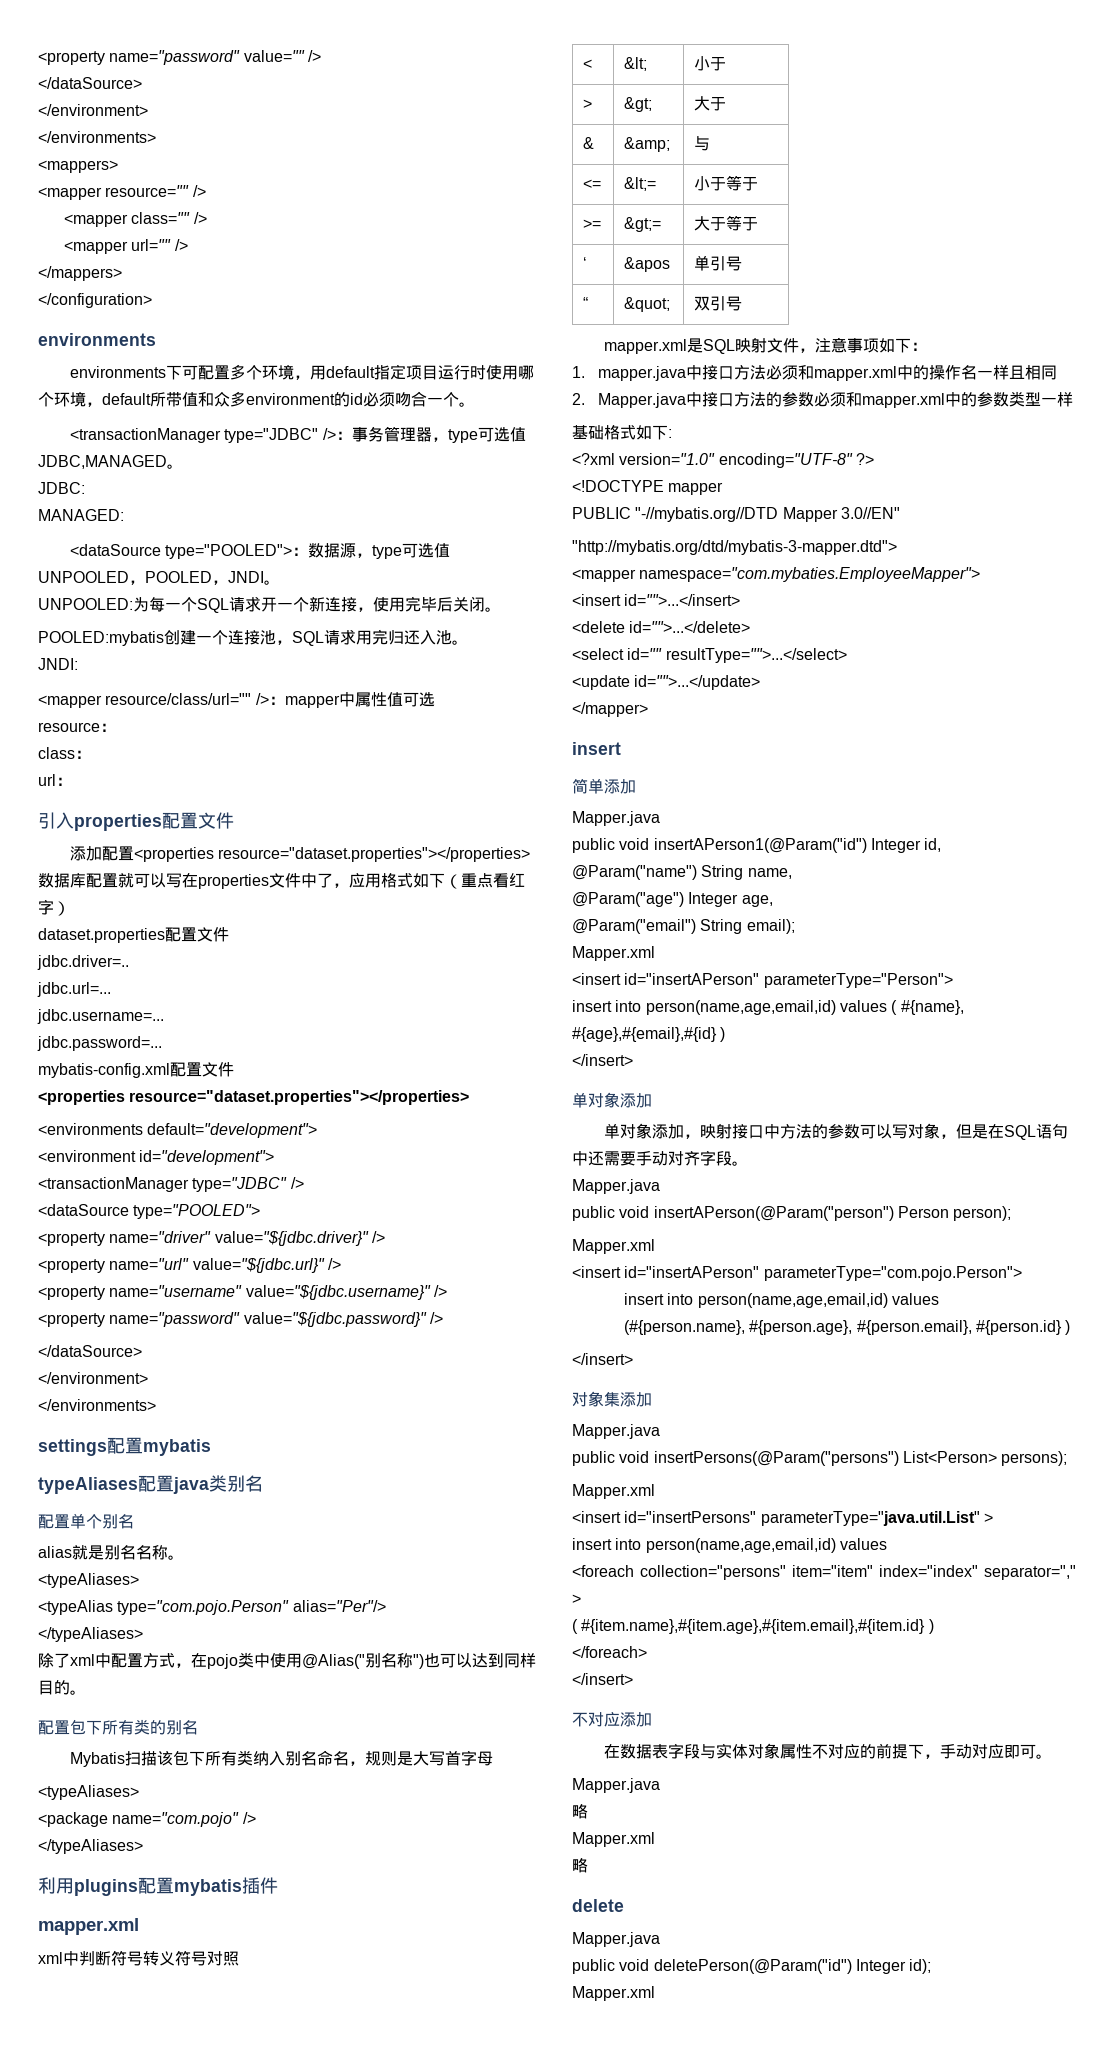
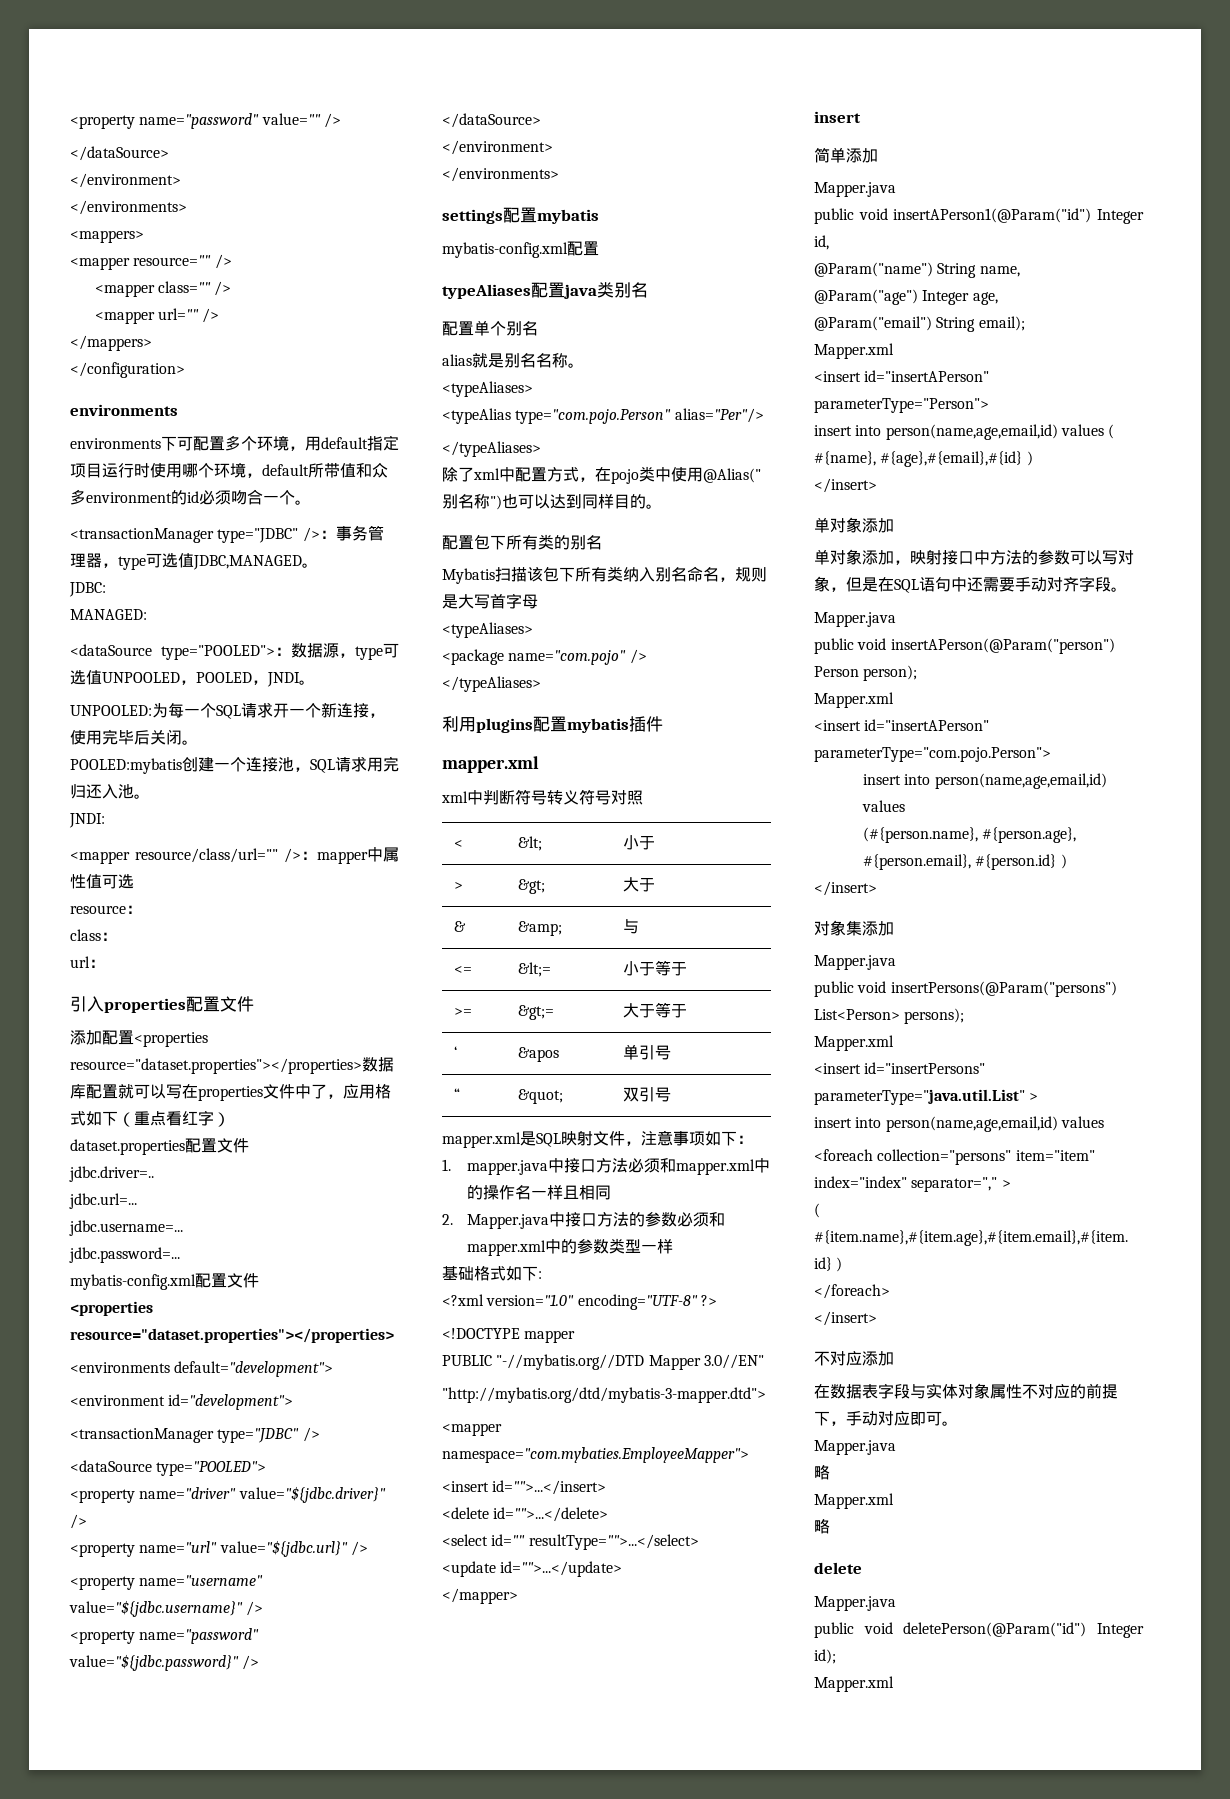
  settings配置mybatis
+ mybatis-config.xml配置

